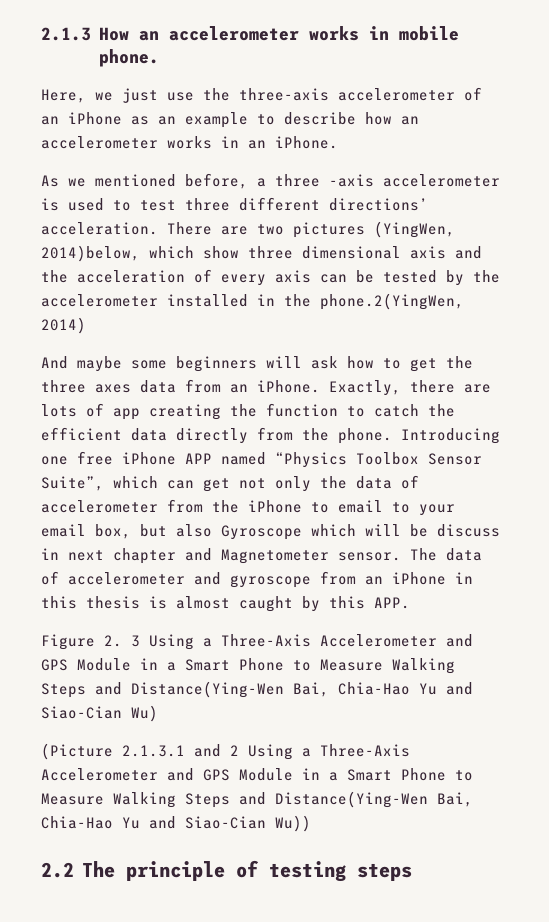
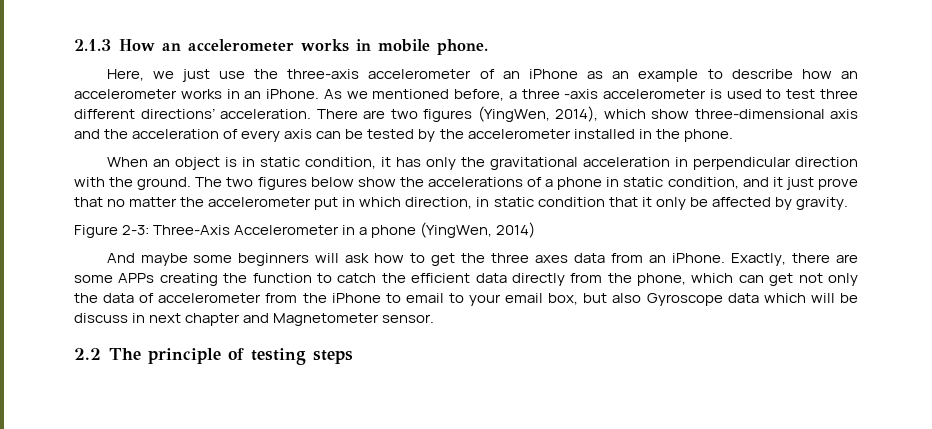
- Here, we just use the three-axis accelerometer of an iPhone as an example to describe how an accelerometer works in an iPhone.
- As we mentioned before, a three -axis accelerometer is used to test three different directions’ acceleration.
+ Here, we just use the three-axis accelerometer of an iPhone as an example to describe how an accelerometer works in an iPhone. As we mentioned before, a three -axis accelerometer is used to test three different directions’ acceleration.
- There are two pictures (YingWen, 2014)below, which show three dimensional axis and the acceleration of every axis can be tested by the accelerometer installed in the phone.2(YingWen, 2014)
+ There are two figures (YingWen, 2014), which show three-dimensional axis and the acceleration of every axis can be tested by the accelerometer installed in the phone.
+ When an object is in static condition, it has only the gravitational acceleration in perpendicular direction with the ground. The two figures below show the accelerations of a phone in static condition, and it just prove that no matter the accelerometer put in which direction, in static condition that it only be affected by gravity.
+ Figure 2-3: Three-Axis Accelerometer in a phone (YingWen, 2014)
- Exactly, there are lots of app creating the function to catch the efficient data directly from the phone. Introducing one free iPhone APP named “Physics Toolbox Sensor Suite”, which can get not only the data of accelerometer from the iPhone to email to your email box, but also Gyroscope which will be discuss in next chapter and Magnetometer sensor. The data of accelerometer and gyroscope from an iPhone in this thesis is almost caught by this APP.
- Figure 2. 3 Using a Three-Axis Accelerometer and GPS Module in a Smart Phone to Measure Walking Steps and Distance(Ying-Wen Bai, Chia-Hao Yu and Siao-Cian Wu)
- (Picture 2.1.3.1 and 2 Using a Three-Axis Accelerometer and GPS Module in a Smart Phone to Measure Walking Steps and Distance(Ying-Wen Bai, Chia-Hao Yu and Siao-Cian Wu))
+ Exactly, there are some APPs creating the function to catch the efficient data directly from the phone, which can get not only the data of accelerometer from the iPhone to email to your email box, but also Gyroscope data which will be discuss in next chapter and Magnetometer sensor.

